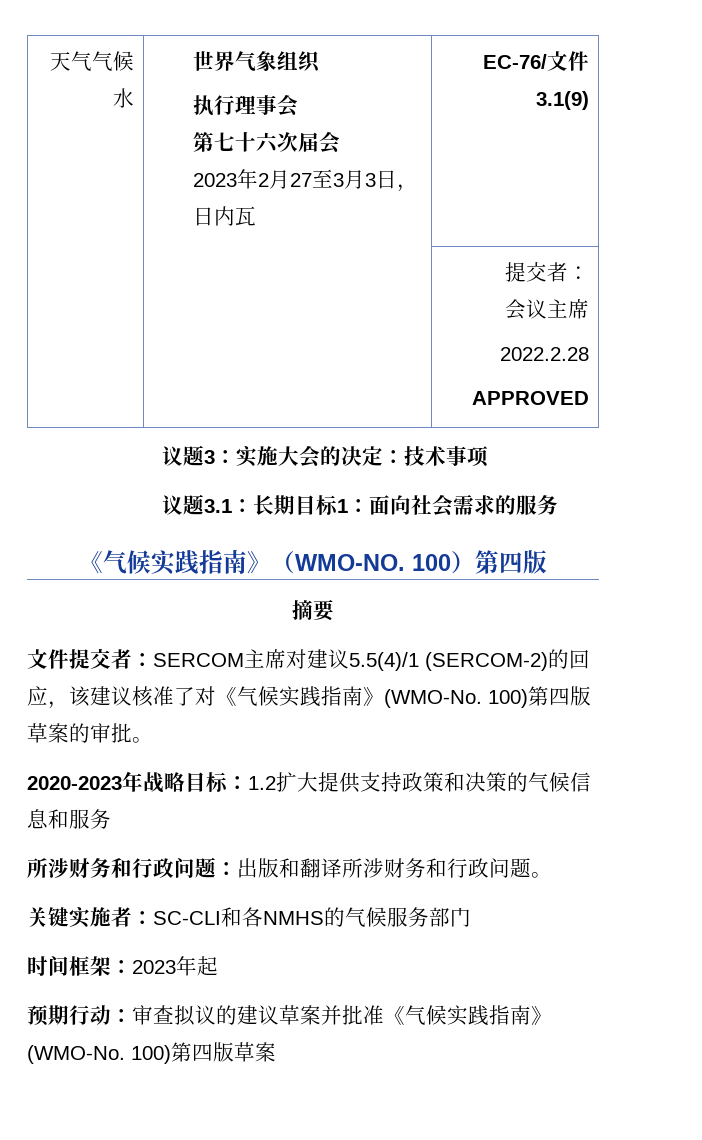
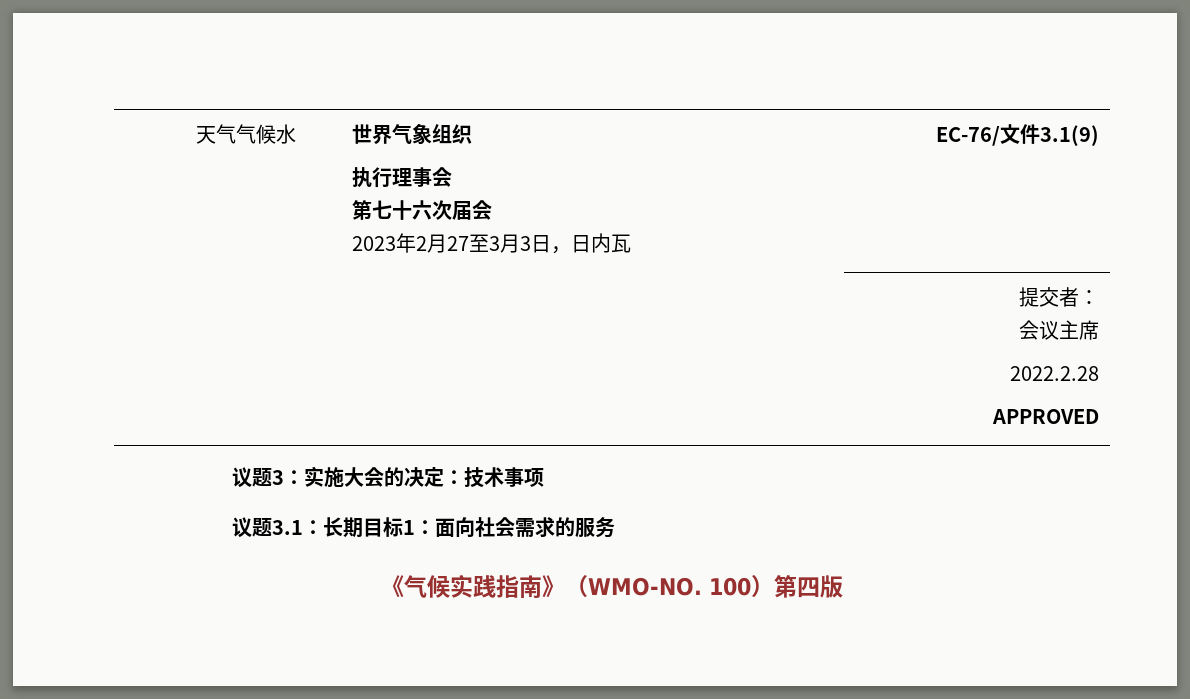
- 摘要
- 文件提交者：SERCOM主席对建议5.5(4)/1 (SERCOM-2)的回应，该建议核准了对《气候实践指南》(WMO-No. 100)第四版草案的审批。
- 2020-2023年战略目标：1.2扩大提供支持政策和决策的气候信息和服务
- 所涉财务和行政问题：出版和翻译所涉财务和行政问题。
- 关键实施者：SC-CLI和各NMHS的气候服务部门
- 时间框架：2023年起
- 预期行动：审查拟议的建议草案并批准《气候实践指南》(WMO-No. 100)第四版草案

